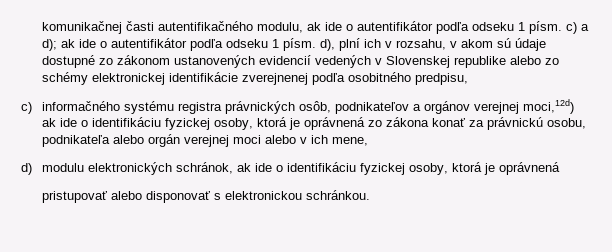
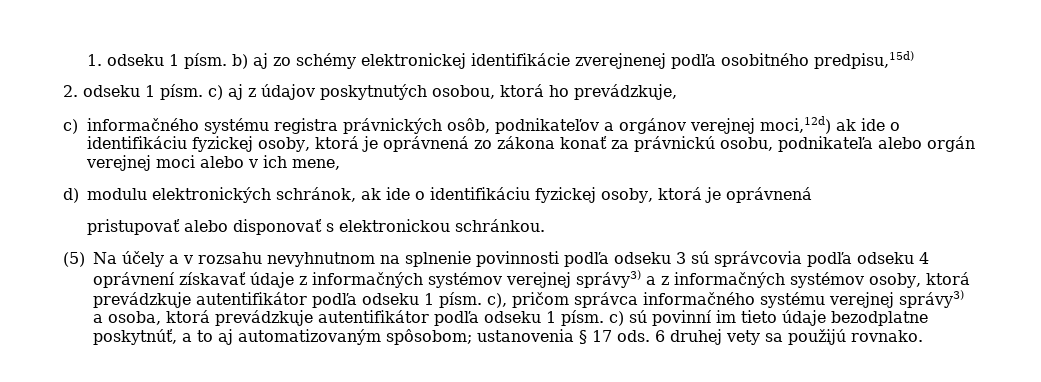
- komunikačnej časti autentifikačného modulu, ak ide o autentifikátor podľa odseku 1 písm. c) a d); ak ide o autentifikátor podľa odseku 1 písm. d), plní ich v rozsahu, v akom sú údaje dostupné zo zákonom ustanovených evidencií vedených v Slovenskej republike alebo zo schémy elektronickej identifikácie zverejnenej podľa osobitného predpisu,
+ 1. odseku 1 písm. b) aj zo schémy elektronickej identifikácie zverejnenej podľa osobitného predpisu,15d)
+ 2. odseku 1 písm. c) aj z údajov poskytnutých osobou, ktorá ho prevádzkuje,
+ (5) Na účely a v rozsahu nevyhnutnom na splnenie povinnosti podľa odseku 3 sú správcovia podľa odseku 4 oprávnení získavať údaje z informačných systémov verejnej správy3) a z informačných systémov osoby, ktorá prevádzkuje autentifikátor podľa odseku 1 písm. c), pričom správca informačného systému verejnej správy3) a osoba, ktorá prevádzkuje autentifikátor podľa odseku 1 písm. c) sú povinní im tieto údaje bezodplatne poskytnúť, a to aj automatizovaným spôsobom; ustanovenia § 17 ods. 6 druhej vety sa použijú rovnako.

